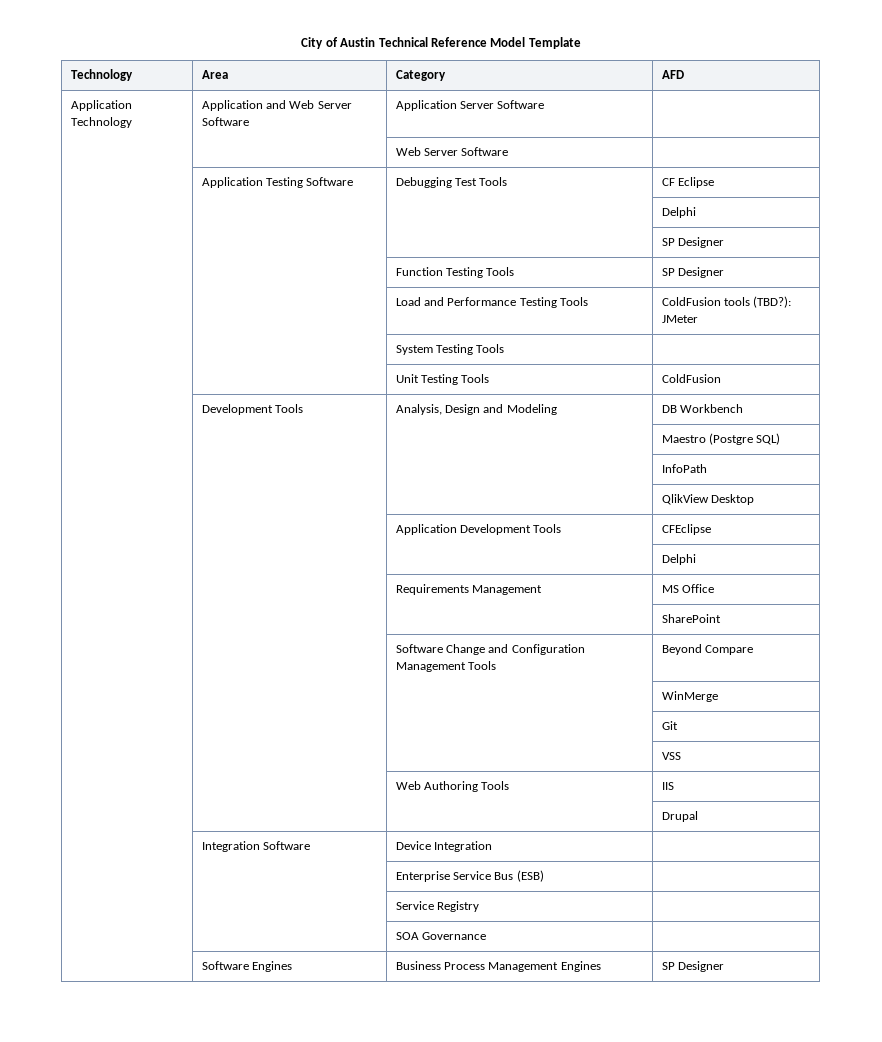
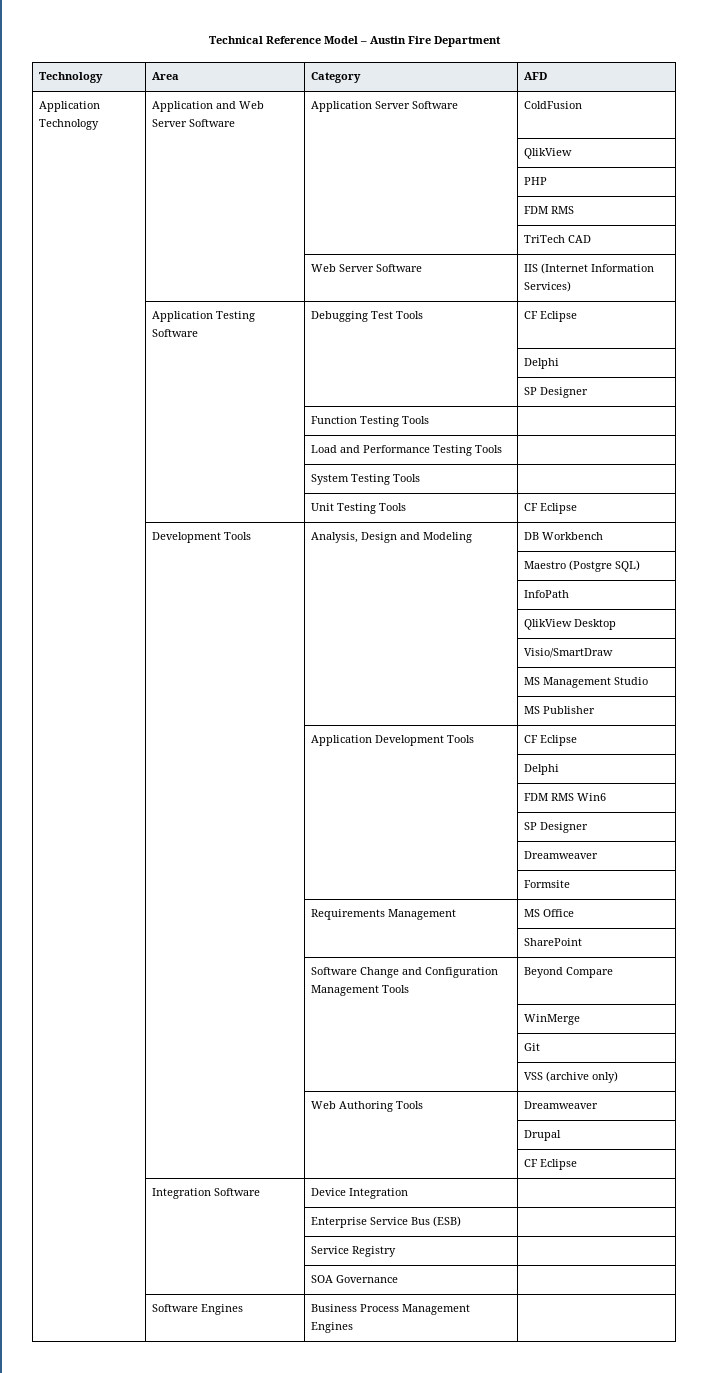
- City of Austin Technical Reference Model Template
+ Technical Reference Model – Austin Fire Department
- Application Technology | Application and Web Server Software | Application Server Software |
- | | Web Server Software |
+ Application Technology | Application and Web Server Software | Application Server Software | ColdFusion
+ | | | QlikView
+ | | | PHP
+ | | | FDM RMS
+ | | | TriTech CAD
+ | | Web Server Software | IIS (Internet Information Services)
- | | Function Testing Tools | SP Designer
+ | | Function Testing Tools |
- | | Load and Performance Testing Tools | ColdFusion tools (TBD?): JMeter
+ | | Load and Performance Testing Tools |
- | | Unit Testing Tools | ColdFusion
+ | | Unit Testing Tools | CF Eclipse
+ | | | Visio/SmartDraw
+ | | | MS Management Studio
+ | | | MS Publisher
- | | Application Development Tools | CFEclipse
+ | | Application Development Tools | CF Eclipse
  | | | Delphi
+ | | | FDM RMS Win6
+ | | | SP Designer
+ | | | Dreamweaver
+ | | | Formsite
- | | | VSS
+ | | | VSS (archive only)
- | | Web Authoring Tools | IIS
+ | | Web Authoring Tools | Dreamweaver
+ | | | CF Eclipse
- | Software Engines | Business Process Management Engines | SP Designer
+ | Software Engines | Business Process Management Engines |

